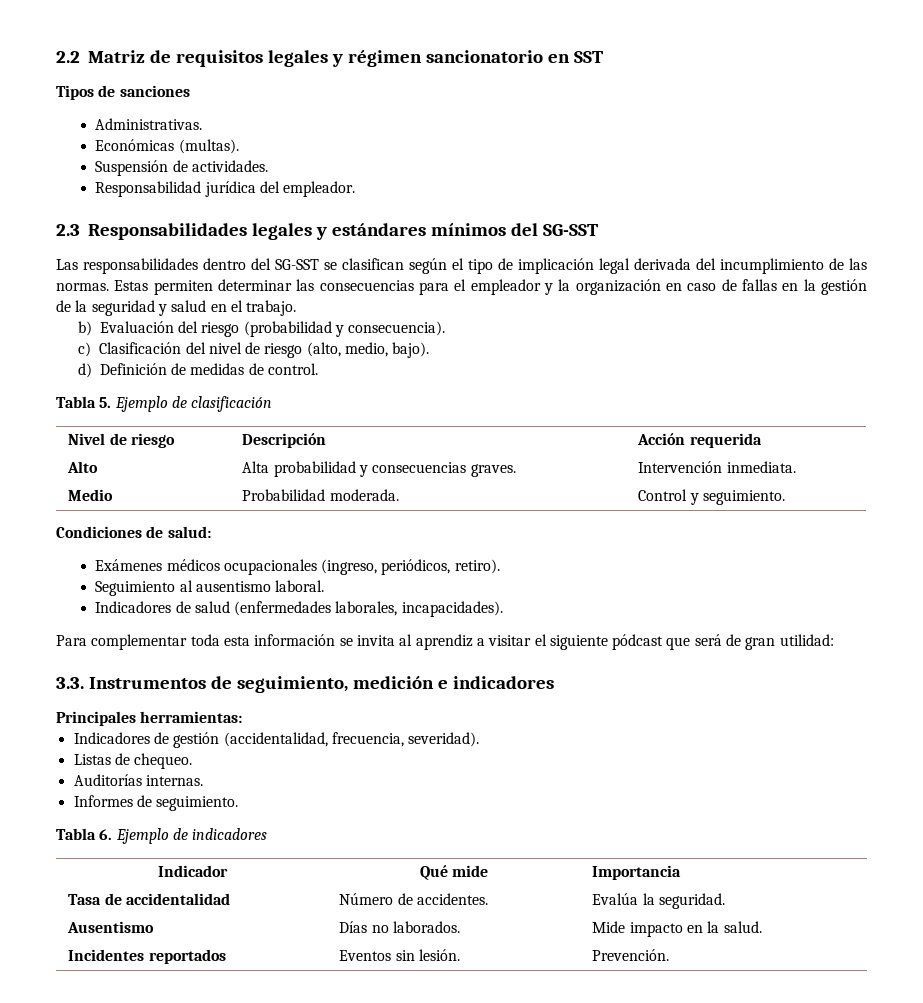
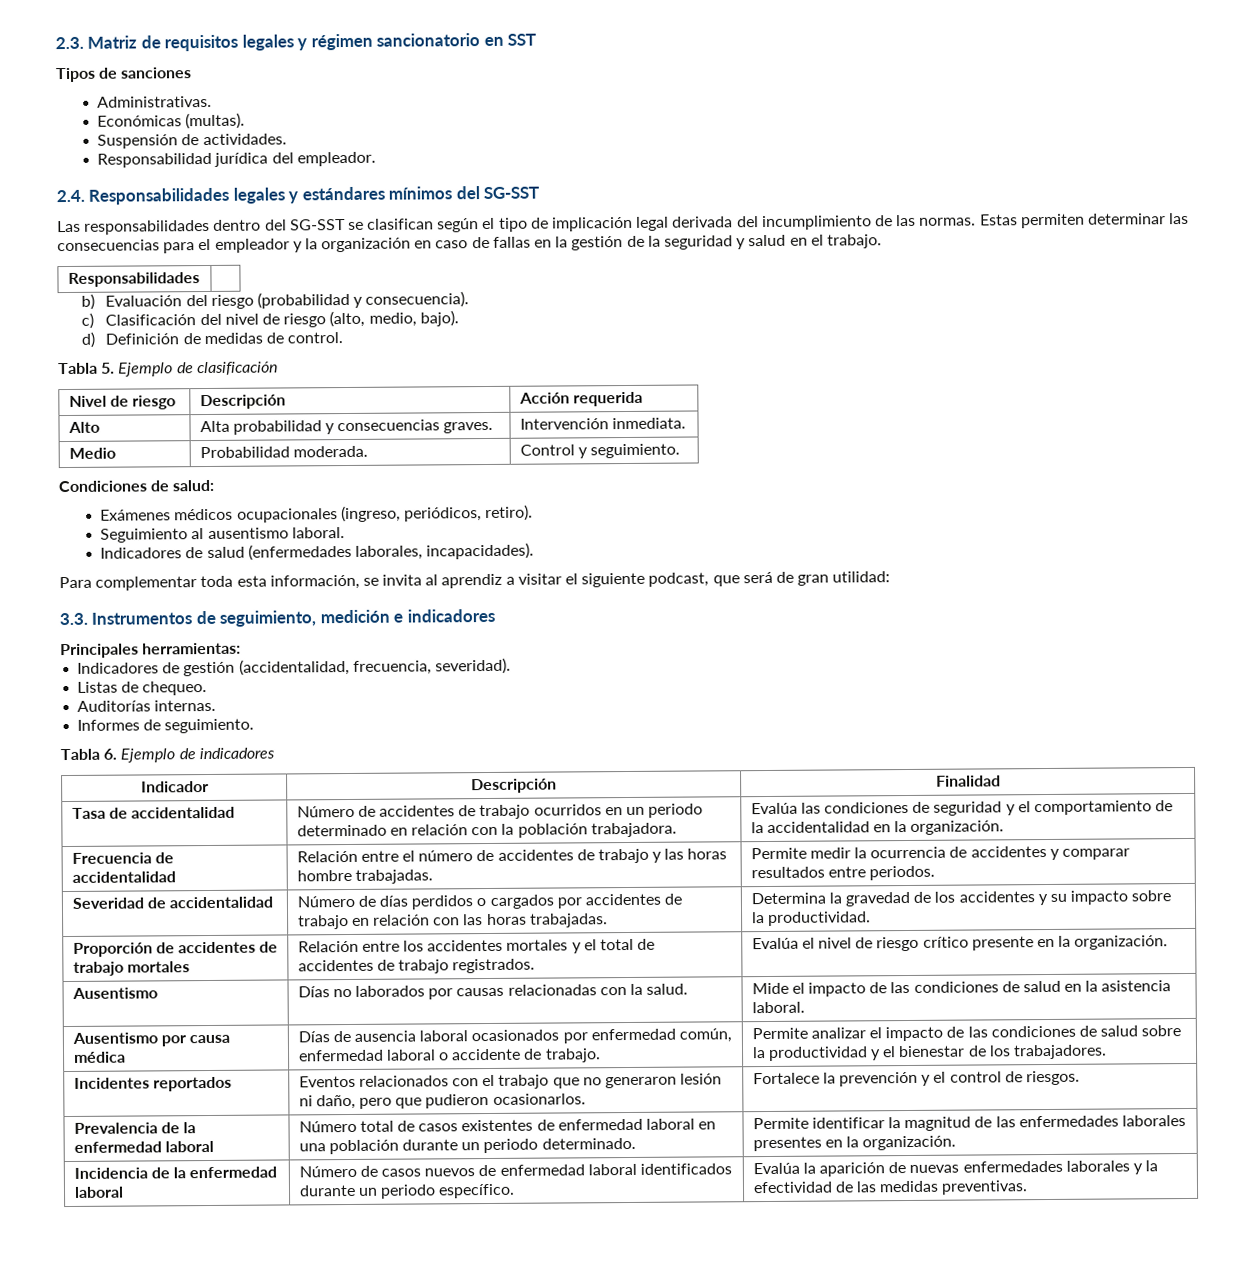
- 2.2 Matriz de requisitos legales y régimen sancionatorio en SST
+ 2.3. Matriz de requisitos legales y régimen sancionatorio en SST
- 2.3 Responsabilidades legales y estándares mínimos del SG-SST
+ 2.4. Responsabilidades legales y estándares mínimos del SG-SST
+ Responsabilidades |
- Para complementar toda esta información se invita al aprendiz a visitar el siguiente pódcast que será de gran utilidad:
+ Para complementar toda esta información, se invita al aprendiz a visitar el siguiente podcast, que será de gran utilidad:
- Indicador | Qué mide | Importancia
+ Indicador | Descripción | Finalidad
- Tasa de accidentalidad | Número de accidentes. | Evalúa la seguridad.
- Ausentismo | Días no laborados. | Mide impacto en la salud.
- Incidentes reportados | Eventos sin lesión. | Prevención.
+ Tasa de accidentalidad | Número de accidentes de trabajo ocurridos en un periodo determinado en relación con la población trabajadora. | Evalúa las condiciones de seguridad y el comportamiento de la accidentalidad en la organización.
+ Frecuencia de accidentalidad | Relación entre el número de accidentes de trabajo y las horas hombre trabajadas. | Permite medir la ocurrencia de accidentes y comparar resultados entre periodos.
+ Severidad de accidentalidad | Número de días perdidos o cargados por accidentes de trabajo en relación con las horas trabajadas. | Determina la gravedad de los accidentes y su impacto sobre la productividad.
+ Proporción de accidentes de trabajo mortales | Relación entre los accidentes mortales y el total de accidentes de trabajo registrados. | Evalúa el nivel de riesgo crítico presente en la organización.
+ Ausentismo | Días no laborados por causas relacionadas con la salud. | Mide el impacto de las condiciones de salud en la asistencia laboral.
+ Ausentismo por causa médica | Días de ausencia laboral ocasionados por enfermedad común, enfermedad laboral o accidente de trabajo. | Permite analizar el impacto de las condiciones de salud sobre la productividad y el bienestar de los trabajadores.
+ Incidentes reportados | Eventos relacionados con el trabajo que no generaron lesión ni daño, pero que pudieron ocasionarlos. | Fortalece la prevención y el control de riesgos.
+ Prevalencia de la enfermedad laboral | Número total de casos existentes de enfermedad laboral en una población durante un periodo determinado. | Permite identificar la magnitud de las enfermedades laborales presentes en la organización.
+ Incidencia de la enfermedad laboral | Número de casos nuevos de enfermedad laboral identificados durante un periodo específico. | Evalúa la aparición de nuevas enfermedades laborales y la efectividad de las medidas preventivas.

